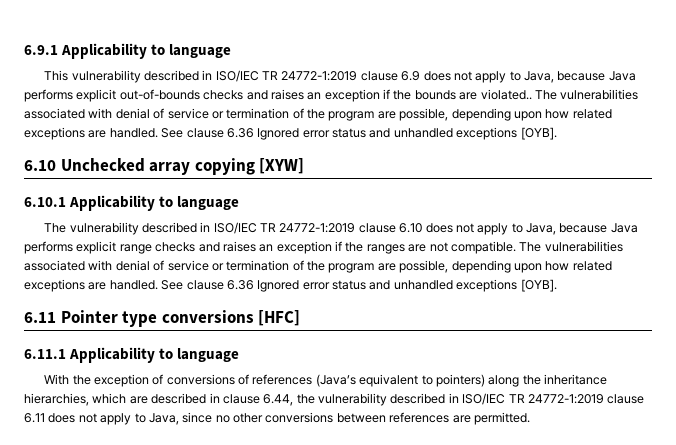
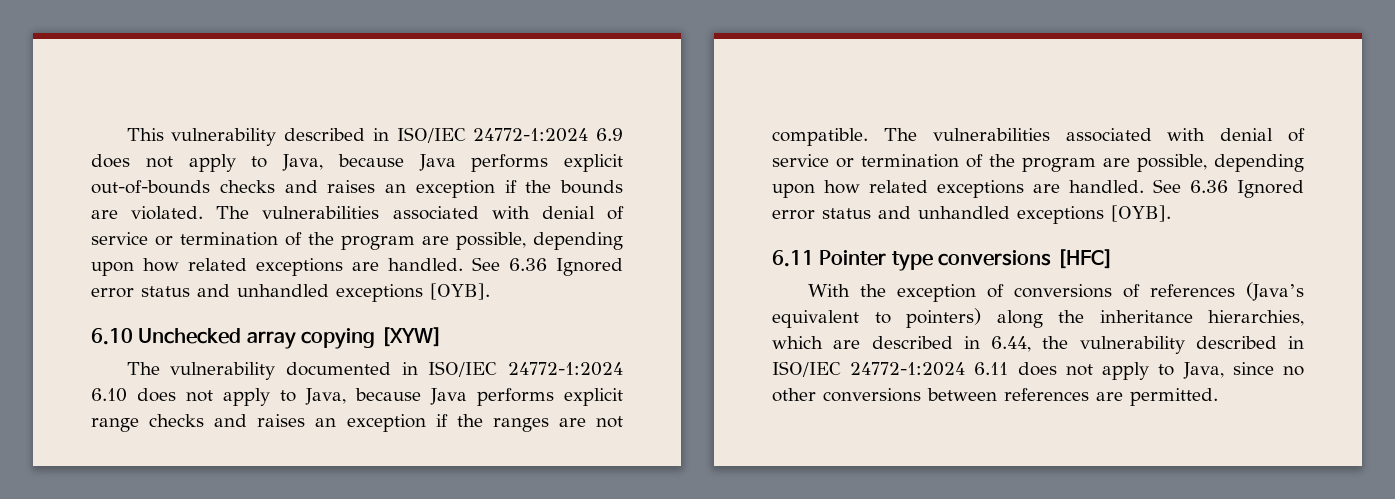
- 6.9.1 Applicability to language
- This vulnerability described in ISO/IEC TR 24772-1:2019 clause 6.9 does not apply to Java, because Java performs explicit out-of-bounds checks and raises an exception if the bounds are violated.. The vulnerabilities associated with denial of service or termination of the program are possible, depending upon how related exceptions are handled. See clause 6.36 Ignored error status and unhandled exceptions [OYB].
+ This vulnerability described in ISO/IEC 24772-1:2024 6.9 does not apply to Java, because Java performs explicit out-of-bounds checks and raises an exception if the bounds are violated. The vulnerabilities associated with denial of service or termination of the program are possible, depending upon how related exceptions are handled. See 6.36 Ignored error status and unhandled exceptions [OYB].
- 6.10.1 Applicability to language
- The vulnerability described in ISO/IEC TR 24772-1:2019 clause 6.10 does not apply to Java, because Java performs explicit range checks and raises an exception if the ranges are not compatible. The vulnerabilities associated with denial of service or termination of the program are possible, depending upon how related exceptions are handled. See clause 6.36 Ignored error status and unhandled exceptions [OYB].
+ The vulnerability documented in ISO/IEC 24772-1:2024 6.10 does not apply to Java, because Java performs explicit range checks and raises an exception if the ranges are not compatible. The vulnerabilities associated with denial of service or termination of the program are possible, depending upon how related exceptions are handled. See 6.36 Ignored error status and unhandled exceptions [OYB].
- 6.11.1 Applicability to language
- With the exception of conversions of references (Java’s equivalent to pointers) along the inheritance hierarchies, which are described in clause 6.44, the vulnerability described in ISO/IEC TR 24772-1:2019 clause 6.11 does not apply to Java, since no other conversions between references are permitted.
+ With the exception of conversions of references (Java’s equivalent to pointers) along the inheritance hierarchies, which are described in 6.44, the vulnerability described in ISO/IEC 24772-1:2024 6.11 does not apply to Java, since no other conversions between references are permitted.

